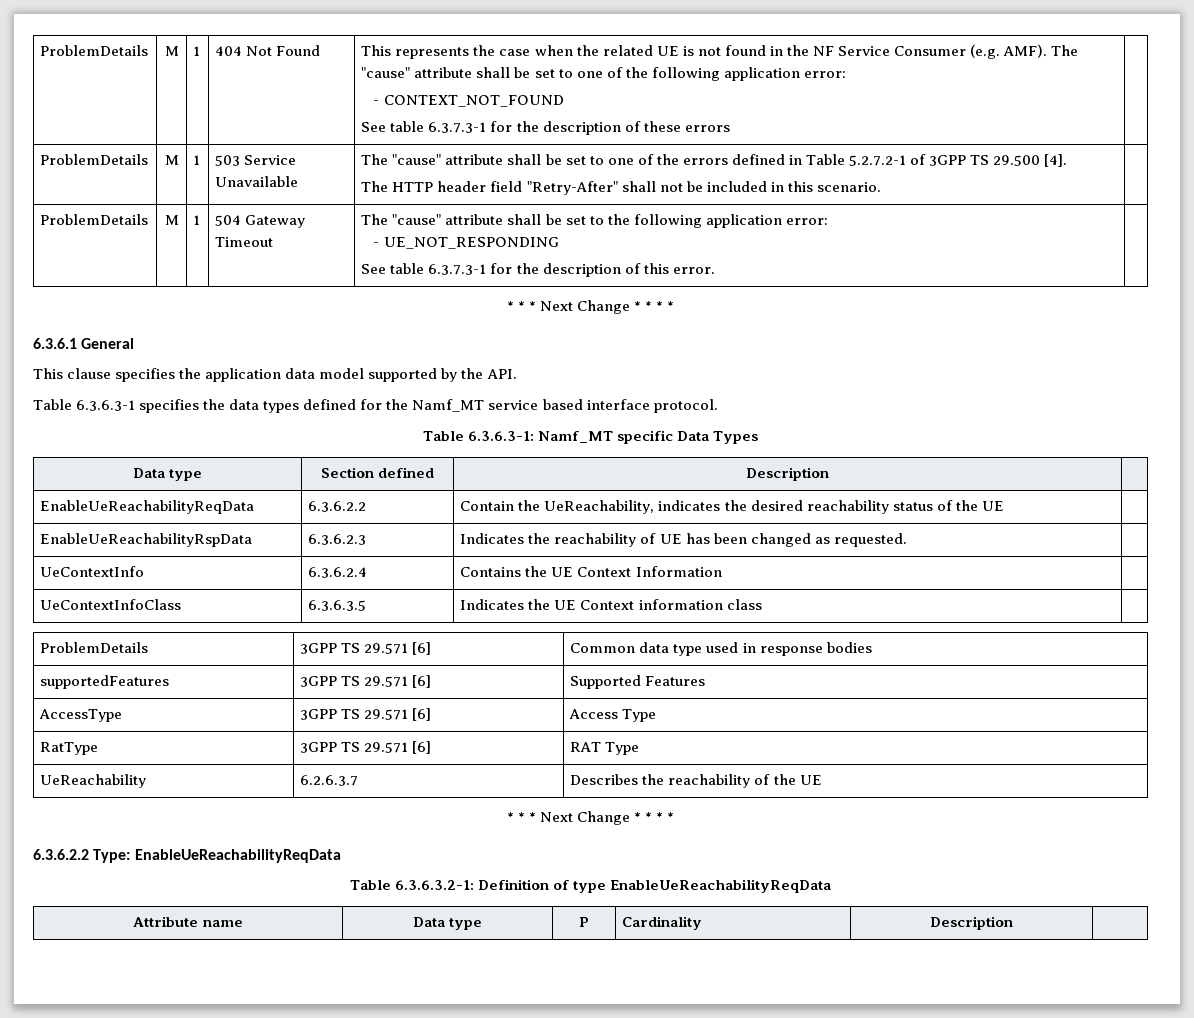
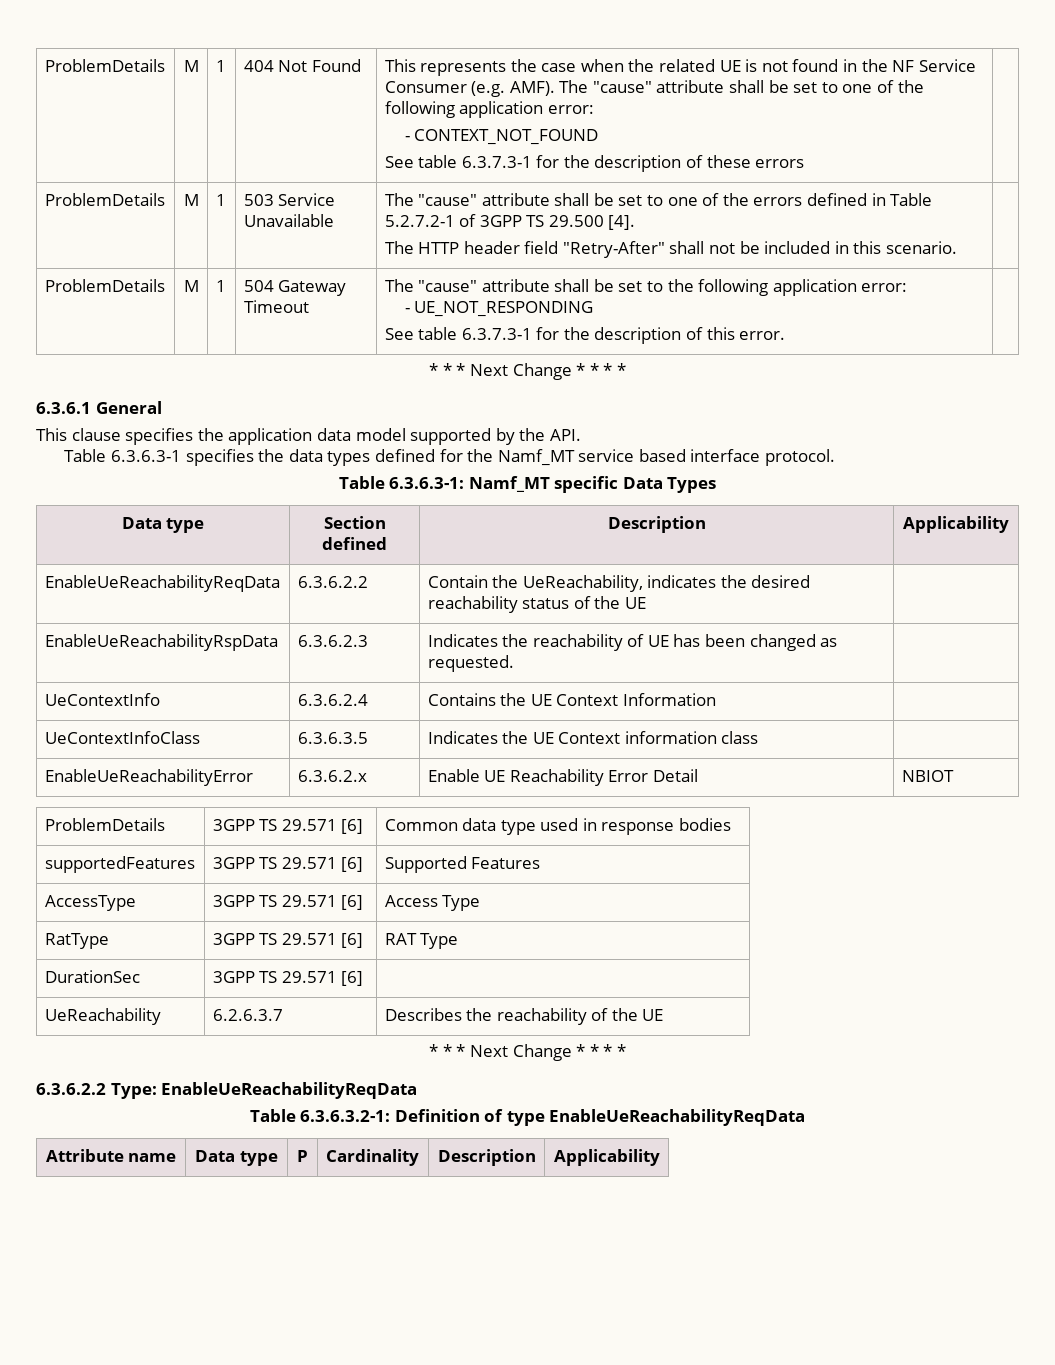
- Data type | Section defined | Description |
+ Data type | Section defined | Description | Applicability
+ EnableUeReachabilityError | 6.3.6.2.x | Enable UE Reachability Error Detail | NBIOT
+ DurationSec | 3GPP TS 29.571 [6] |
- Attribute name | Data type | P | Cardinality | Description |
+ Attribute name | Data type | P | Cardinality | Description | Applicability

